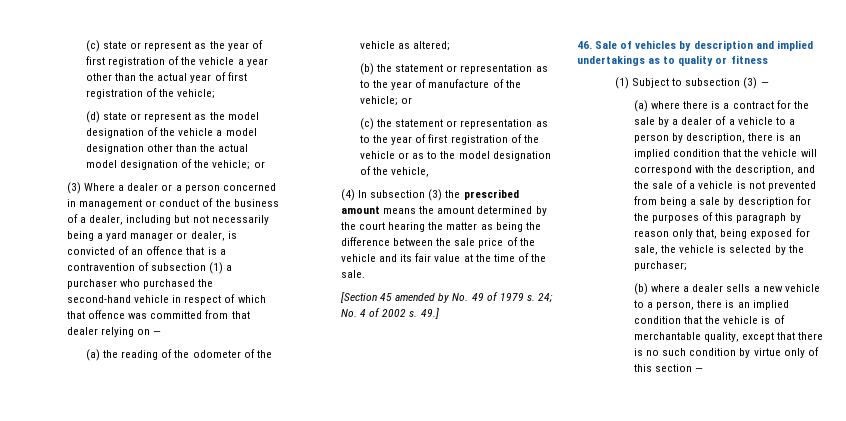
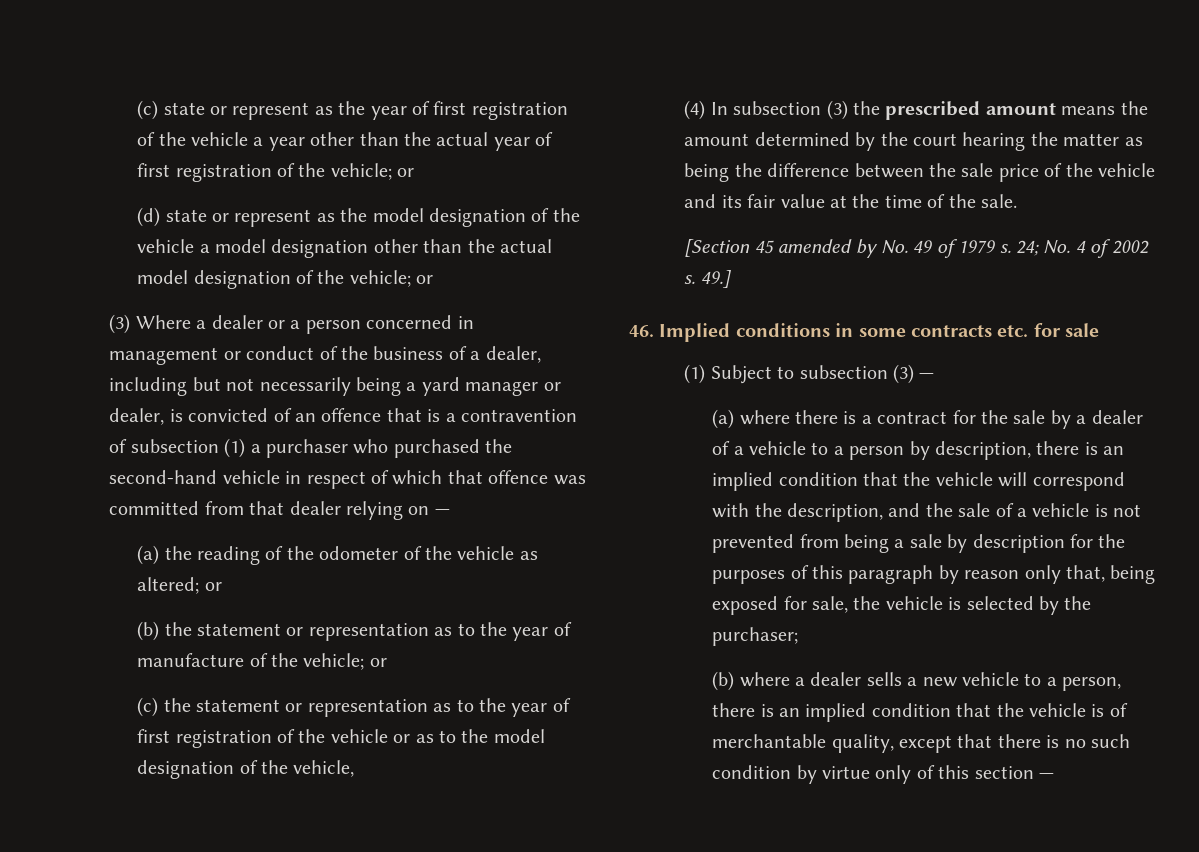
- (c) state or represent as the year of first registration of the vehicle a year other than the actual year of first registration of the vehicle;
+ (c) state or represent as the year of first registration of the vehicle a year other than the actual year of first registration of the vehicle; or
- (a) the reading of the odometer of the vehicle as altered;
+ (a) the reading of the odometer of the vehicle as altered; or
- 46. Sale of vehicles by description and implied undertakings as to quality or fitness
+ 46. Implied conditions in some contracts etc. for sale

